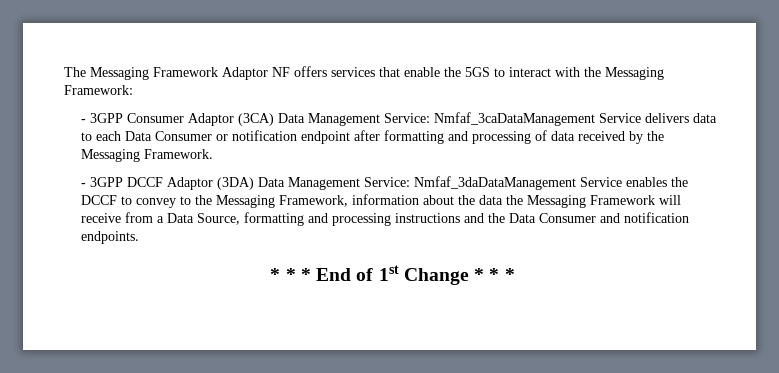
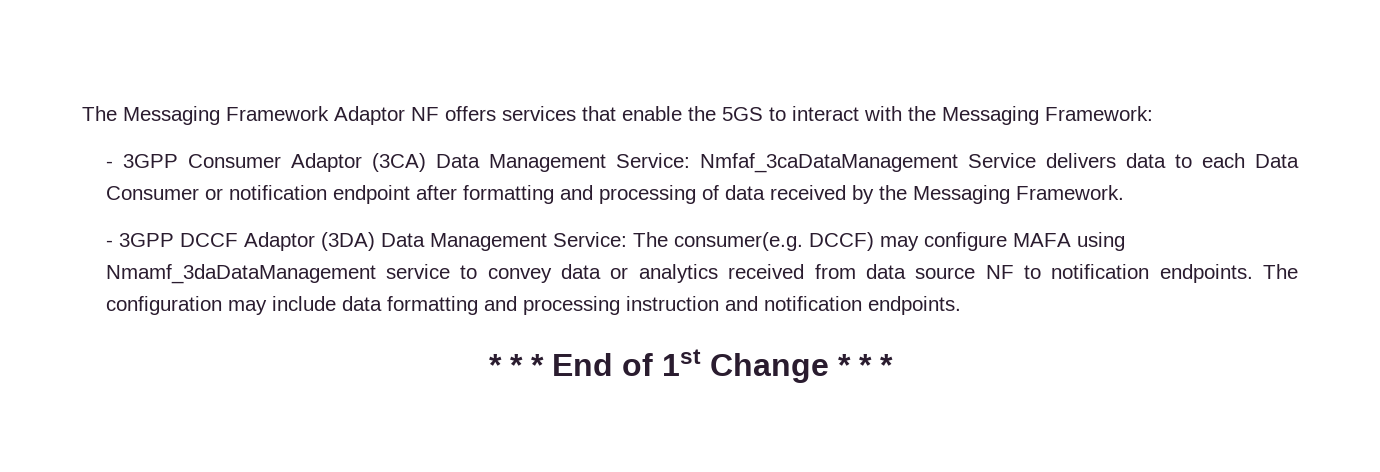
- - 3GPP DCCF Adaptor (3DA) Data Management Service: Nmfaf_3daDataManagement Service enables the DCCF to convey to the Messaging Framework, information about the data the Messaging Framework will receive from a Data Source, formatting and processing instructions and the Data Consumer and notification endpoints.
+ - 3GPP DCCF Adaptor (3DA) Data Management Service: The consumer(e.g. DCCF) may configure MAFA using Nmamf_3daDataManagement service to convey data or analytics received from data source NF to notification endpoints. The configuration may include data formatting and processing instruction and notification endpoints.

